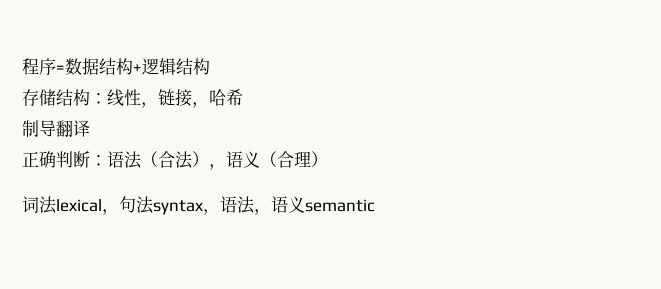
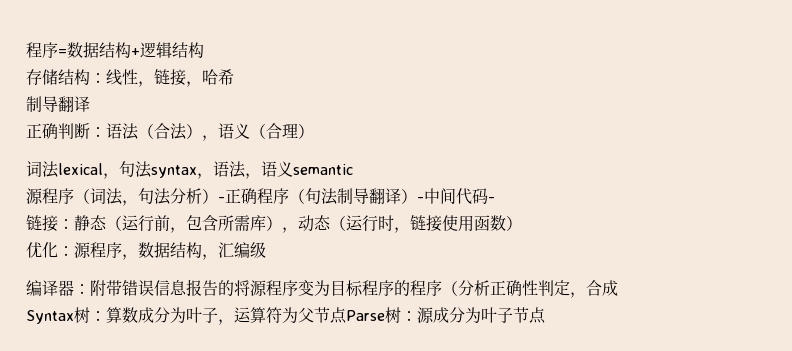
+ 源程序（词法，句法分析）-正确程序（句法制导翻译）-中间代码-
+ 链接：静态（运行前，包含所需库），动态（运行时，链接使用函数）
+ 优化：源程序，数据结构，汇编级
+ 编译器：附带错误信息报告的将源程序变为目标程序的程序（分析正确性判定，合成
+ Syntax树：算数成分为叶子，运算符为父节点Parse树：源成分为叶子节点

